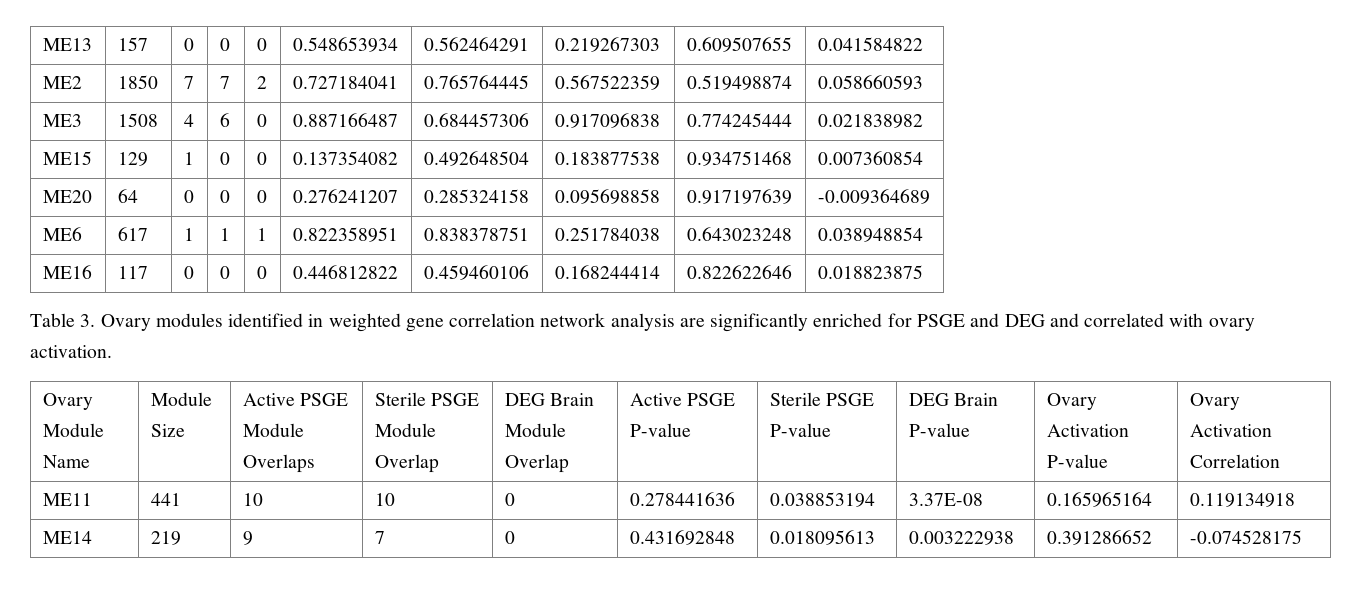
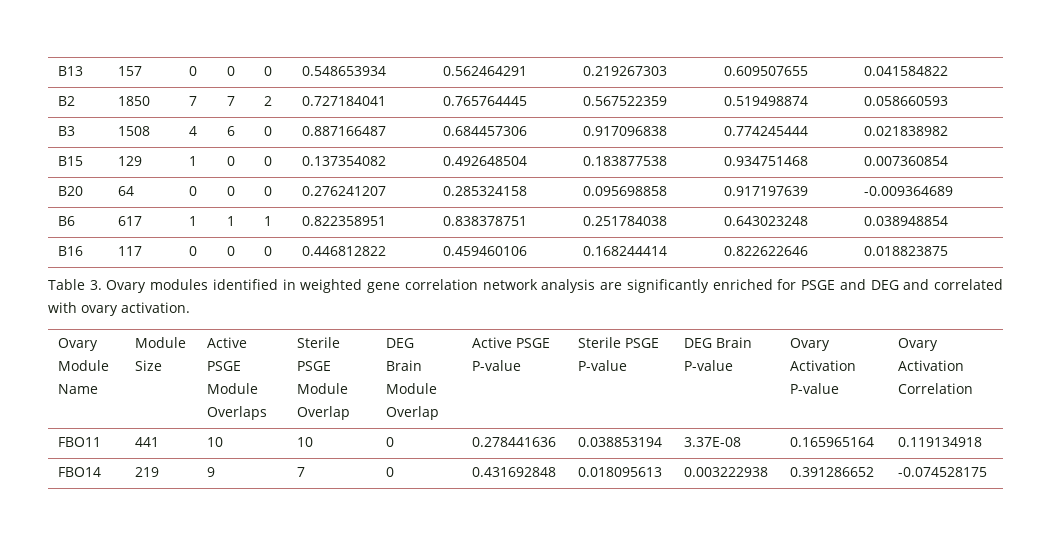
- ME13 | 157 | 0 | 0 | 0 | 0.548653934 | 0.562464291 | 0.219267303 | 0.609507655 | 0.041584822
+ B13 | 157 | 0 | 0 | 0 | 0.548653934 | 0.562464291 | 0.219267303 | 0.609507655 | 0.041584822
- ME2 | 1850 | 7 | 7 | 2 | 0.727184041 | 0.765764445 | 0.567522359 | 0.519498874 | 0.058660593
+ B2 | 1850 | 7 | 7 | 2 | 0.727184041 | 0.765764445 | 0.567522359 | 0.519498874 | 0.058660593
- ME3 | 1508 | 4 | 6 | 0 | 0.887166487 | 0.684457306 | 0.917096838 | 0.774245444 | 0.021838982
+ B3 | 1508 | 4 | 6 | 0 | 0.887166487 | 0.684457306 | 0.917096838 | 0.774245444 | 0.021838982
- ME15 | 129 | 1 | 0 | 0 | 0.137354082 | 0.492648504 | 0.183877538 | 0.934751468 | 0.007360854
+ B15 | 129 | 1 | 0 | 0 | 0.137354082 | 0.492648504 | 0.183877538 | 0.934751468 | 0.007360854
- ME20 | 64 | 0 | 0 | 0 | 0.276241207 | 0.285324158 | 0.095698858 | 0.917197639 | -0.009364689
+ B20 | 64 | 0 | 0 | 0 | 0.276241207 | 0.285324158 | 0.095698858 | 0.917197639 | -0.009364689
- ME6 | 617 | 1 | 1 | 1 | 0.822358951 | 0.838378751 | 0.251784038 | 0.643023248 | 0.038948854
+ B6 | 617 | 1 | 1 | 1 | 0.822358951 | 0.838378751 | 0.251784038 | 0.643023248 | 0.038948854
- ME16 | 117 | 0 | 0 | 0 | 0.446812822 | 0.459460106 | 0.168244414 | 0.822622646 | 0.018823875
+ B16 | 117 | 0 | 0 | 0 | 0.446812822 | 0.459460106 | 0.168244414 | 0.822622646 | 0.018823875
- ME11 | 441 | 10 | 10 | 0 | 0.278441636 | 0.038853194 | 3.37E-08 | 0.165965164 | 0.119134918
+ FBO11 | 441 | 10 | 10 | 0 | 0.278441636 | 0.038853194 | 3.37E-08 | 0.165965164 | 0.119134918
- ME14 | 219 | 9 | 7 | 0 | 0.431692848 | 0.018095613 | 0.003222938 | 0.391286652 | -0.074528175
+ FBO14 | 219 | 9 | 7 | 0 | 0.431692848 | 0.018095613 | 0.003222938 | 0.391286652 | -0.074528175

